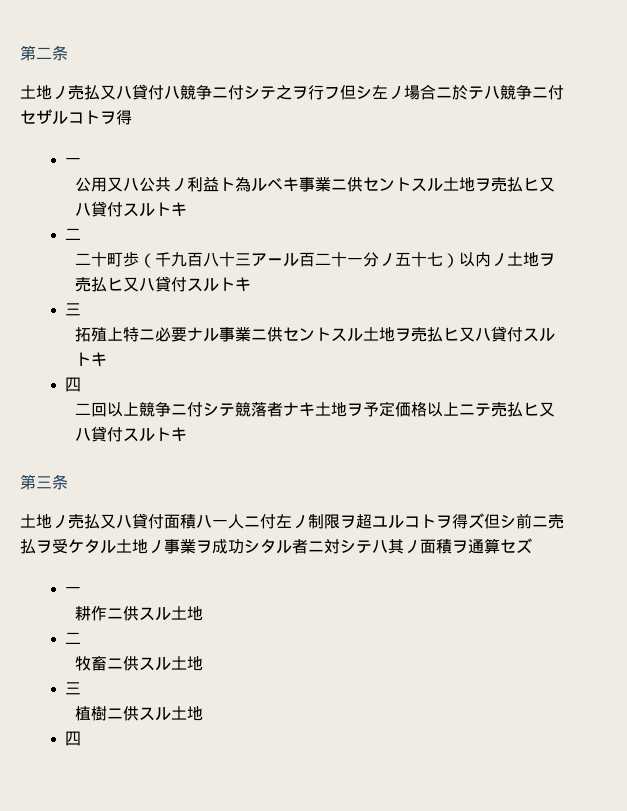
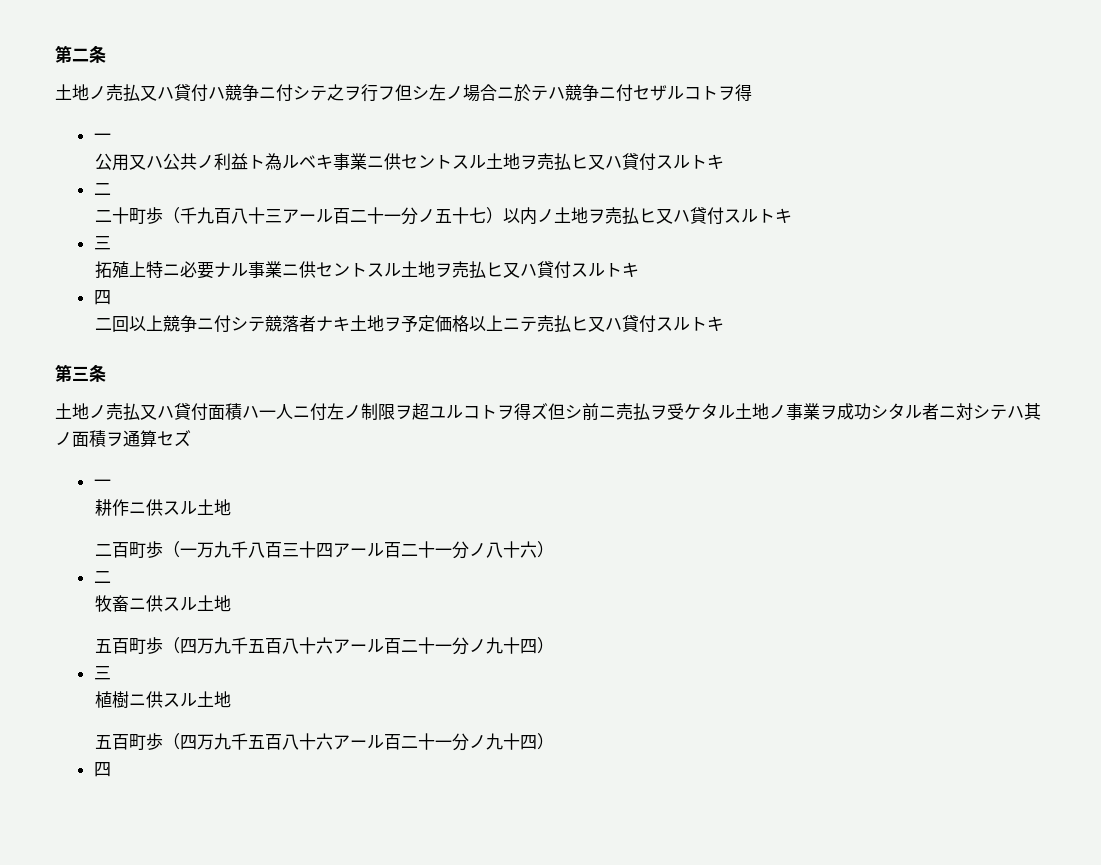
+ 二百町歩（一万九千八百三十四アール百二十一分ノ八十六）
  牧畜ニ供スル土地
+ 五百町歩（四万九千五百八十六アール百二十一分ノ九十四）
  植樹ニ供スル土地
+ 五百町歩（四万九千五百八十六アール百二十一分ノ九十四）

